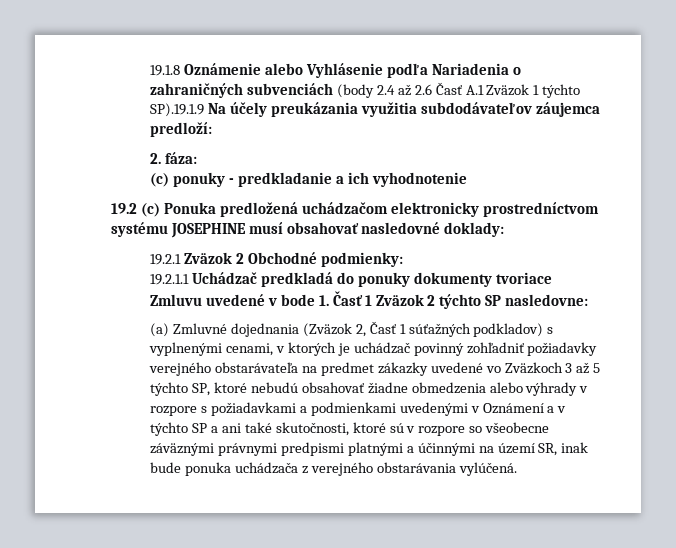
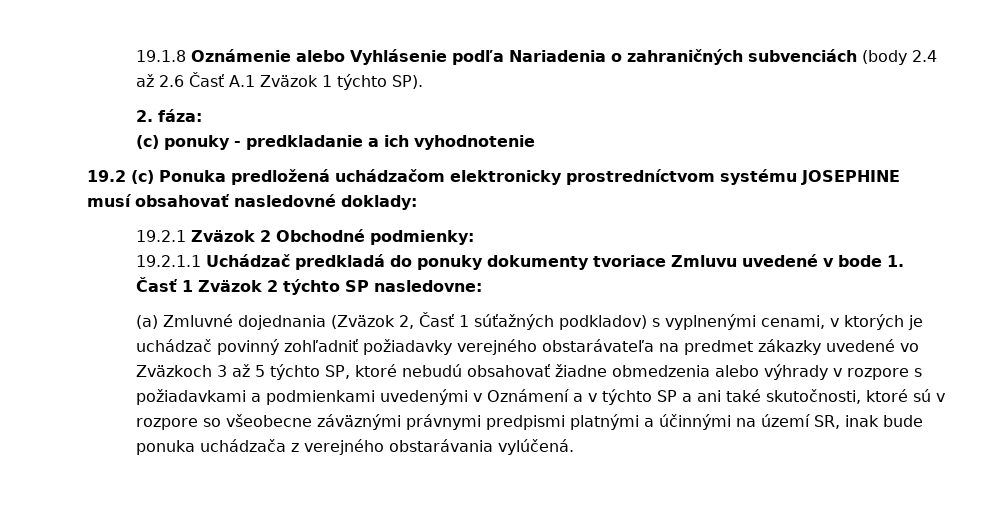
- 19.1.8 Oznámenie alebo Vyhlásenie podľa Nariadenia o zahraničných subvenciách (body 2.4 až 2.6 Časť A.1 Zväzok 1 týchto SP).19.1.9 Na účely preukázania využitia subdodávateľov záujemca predloží:
+ 19.1.8 Oznámenie alebo Vyhlásenie podľa Nariadenia o zahraničných subvenciách (body 2.4 až 2.6 Časť A.1 Zväzok 1 týchto SP).

